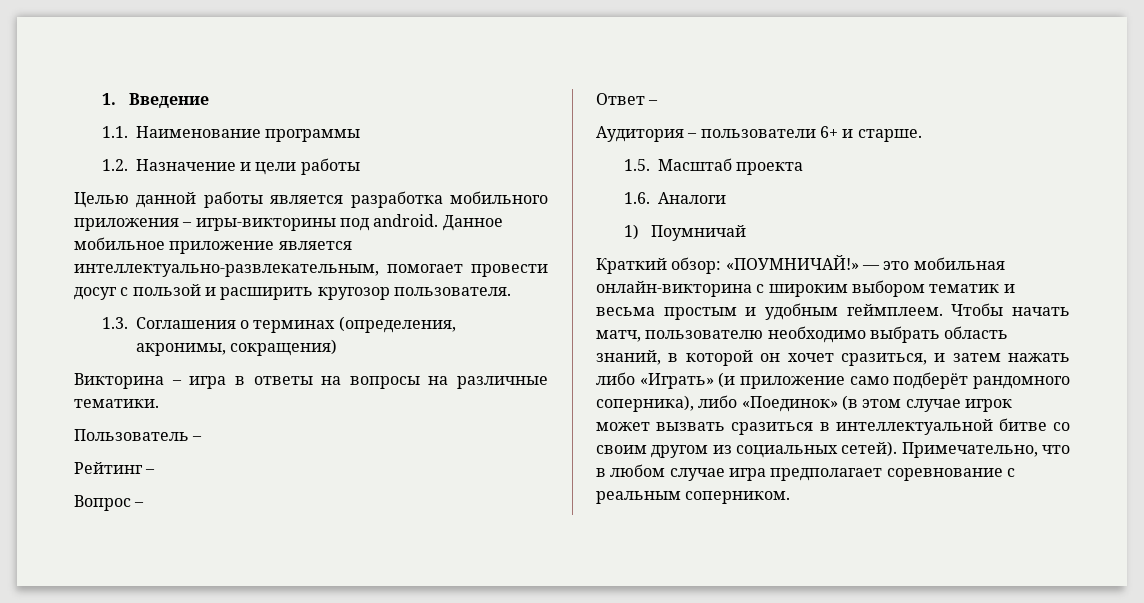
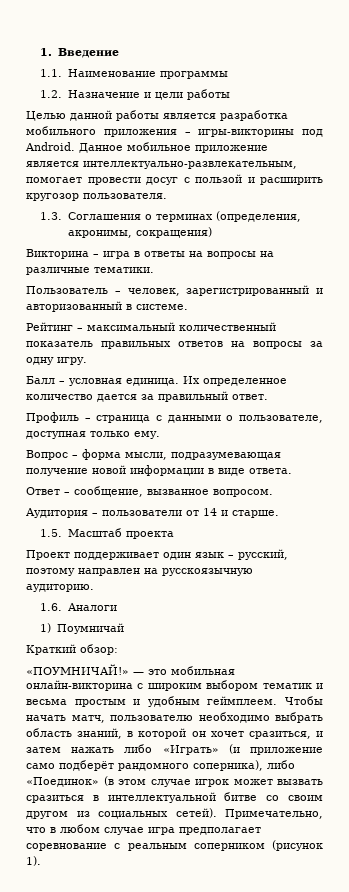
- Целью данной работы является разработка мобильного приложения – игры-викторины под android.
+ Целью данной работы является разработка мобильного приложения – игры-викторины под Android.
- Пользователь –
- Рейтинг –
- Вопрос –
+ Пользователь – человек, зарегистрированный и авторизованный в системе.
+ Рейтинг – максимальный количественный показатель правильных ответов на вопросы за одну игру.
+ Балл – условная единица. Их определенное количество дается за правильный ответ.
+ Профиль – страница с данными о пользователе, доступная только ему.
+ Вопрос – форма мысли, подразумевающая получение новой информации в виде ответа.
- Ответ –
+ Ответ – сообщение, вызванное вопросом.
- Аудитория – пользователи 6+ и старше.
+ Аудитория – пользователи от 14 и старше.
+ Проект поддерживает один язык – русский, поэтому направлен на русскоязычную аудиторию.
- Краткий обзор: «ПОУМНИЧАЙ!»
+ Краткий обзор:
+ «ПОУМНИЧАЙ!»
- Примечательно, что в любом случае игра предполагает соревнование с реальным соперником.
+ Примечательно, что в любом случае игра предполагает соревнование с реальным соперником (рисунок 1).

